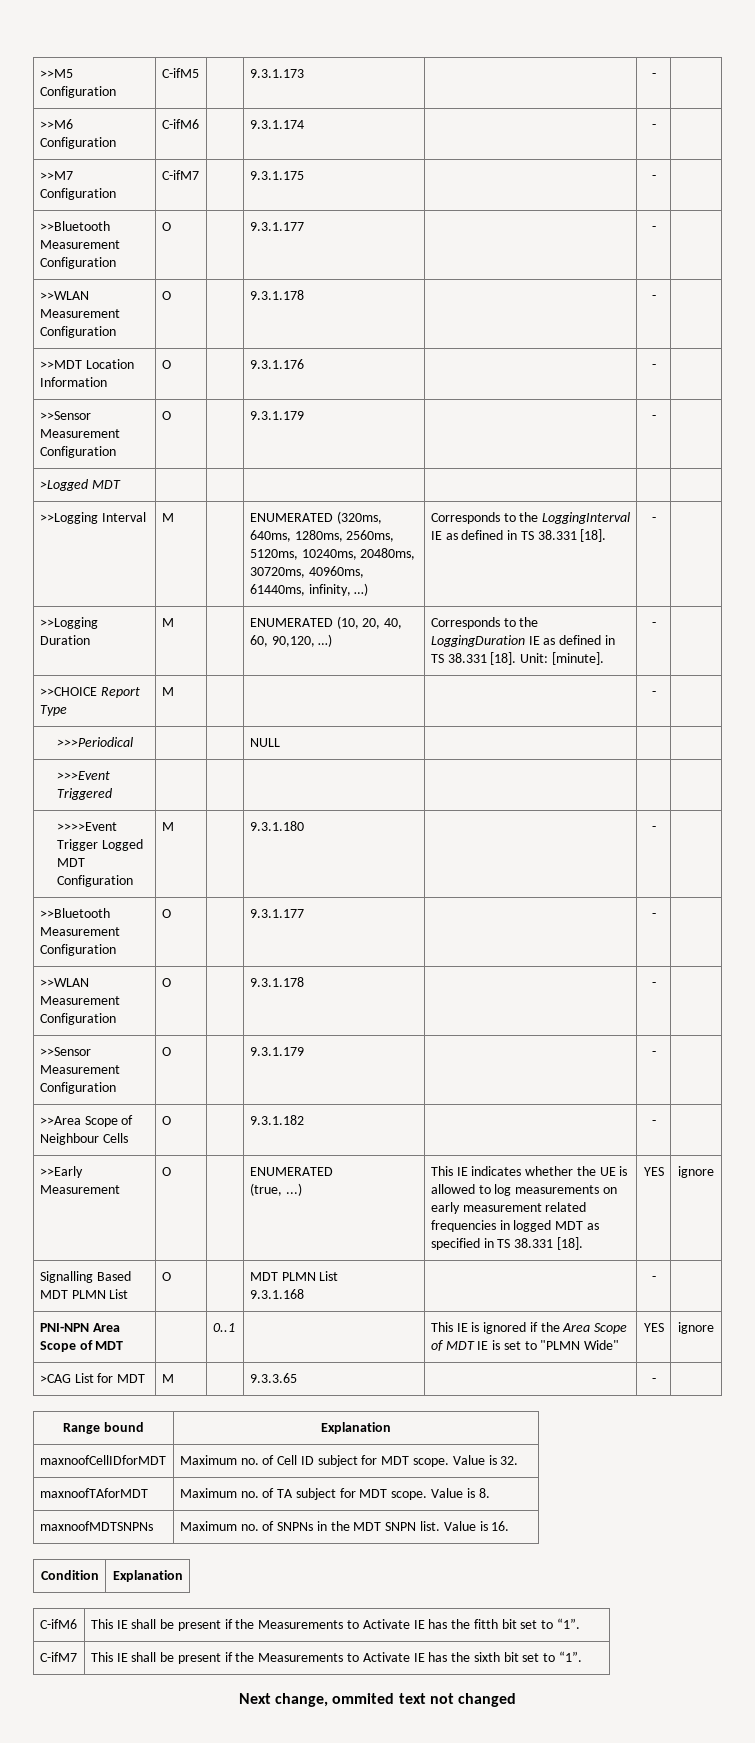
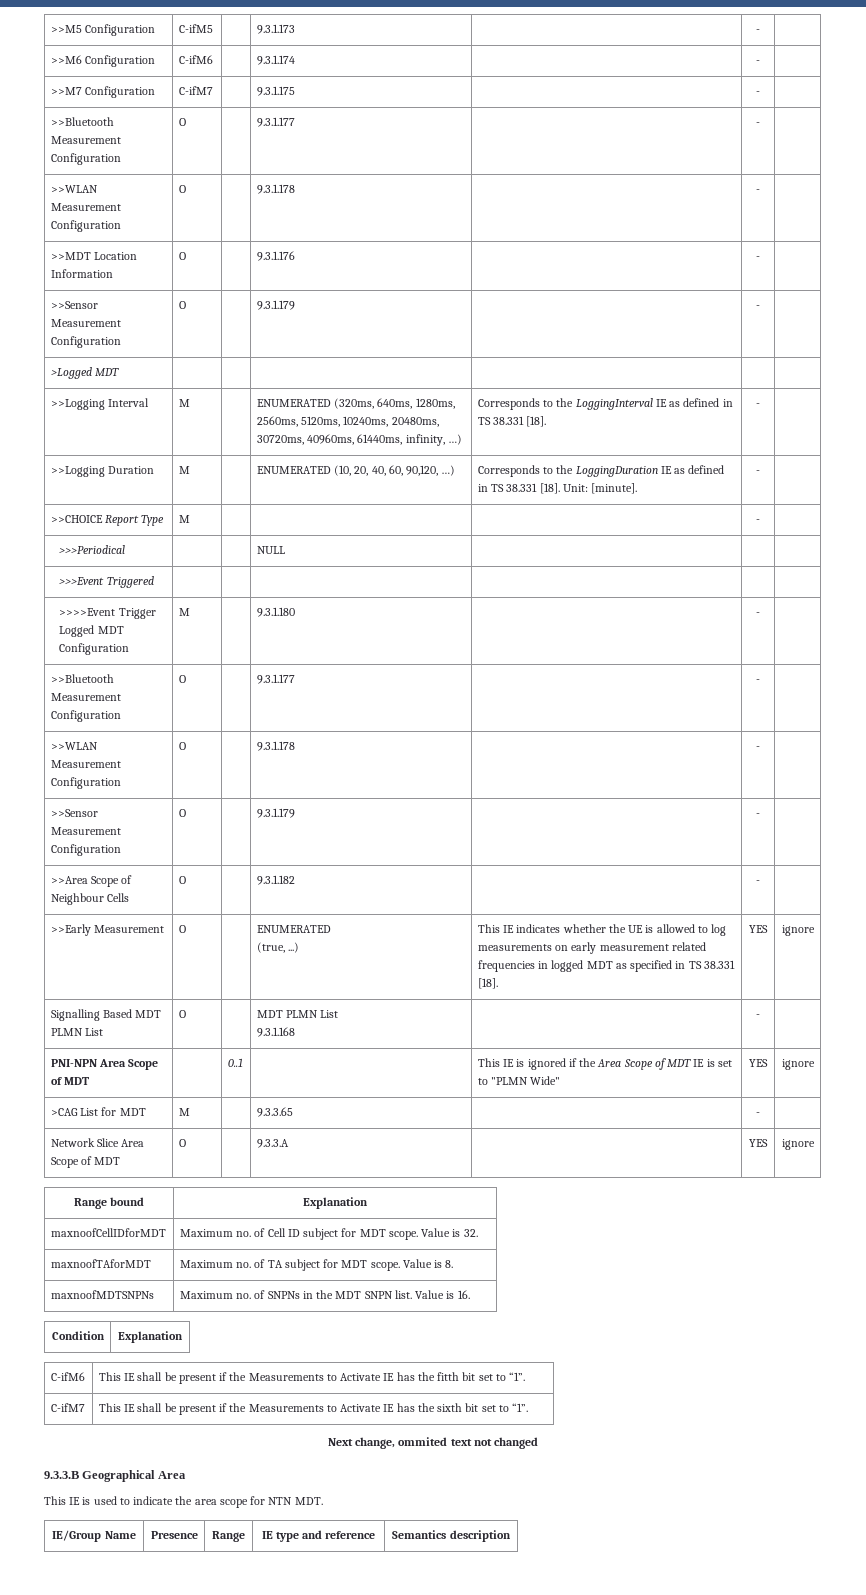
+ Network Slice Area Scope of MDT | O | | 9.3.3.A | | YES | ignore
+ 9.3.3.B Geographical Area
+ This IE is used to indicate the area scope for NTN MDT.
+ IE/Group Name | Presence | Range | IE type and reference | Semantics description

